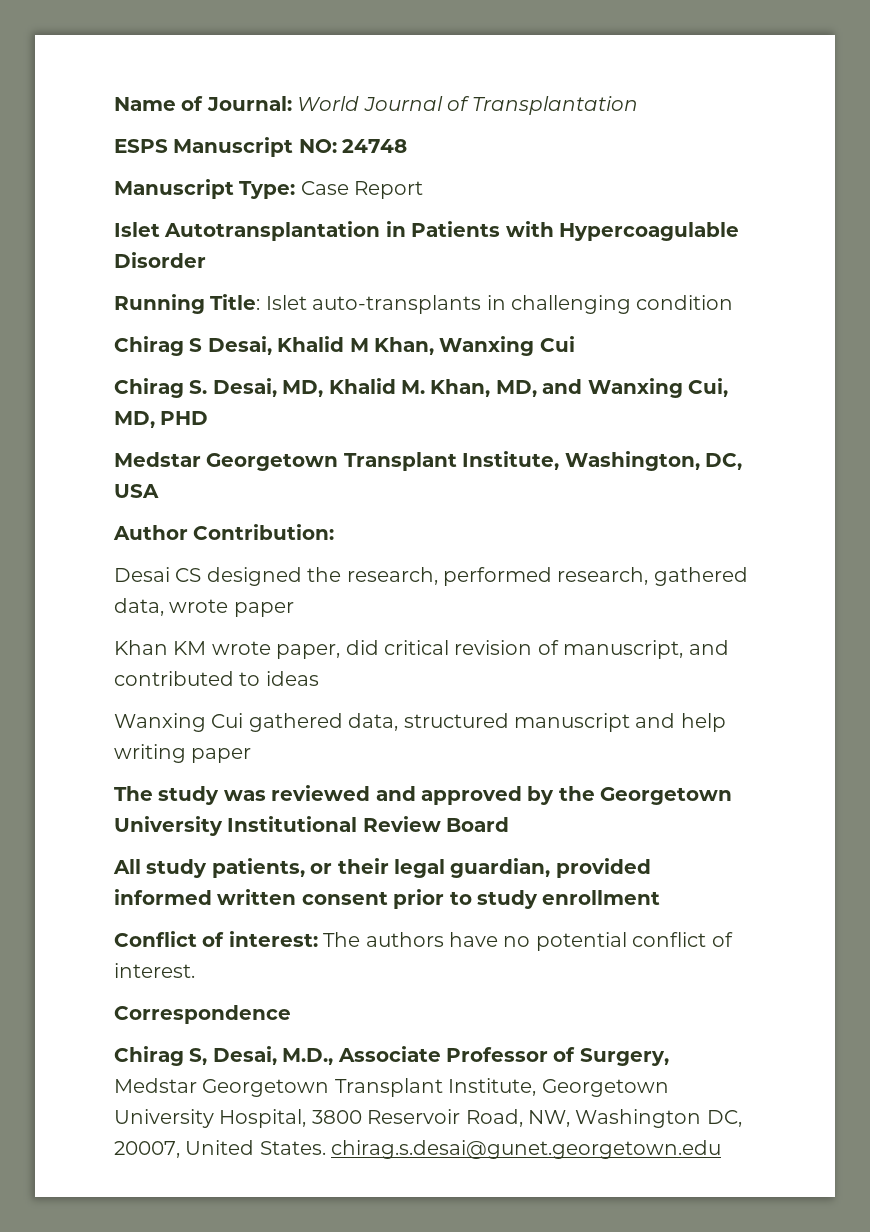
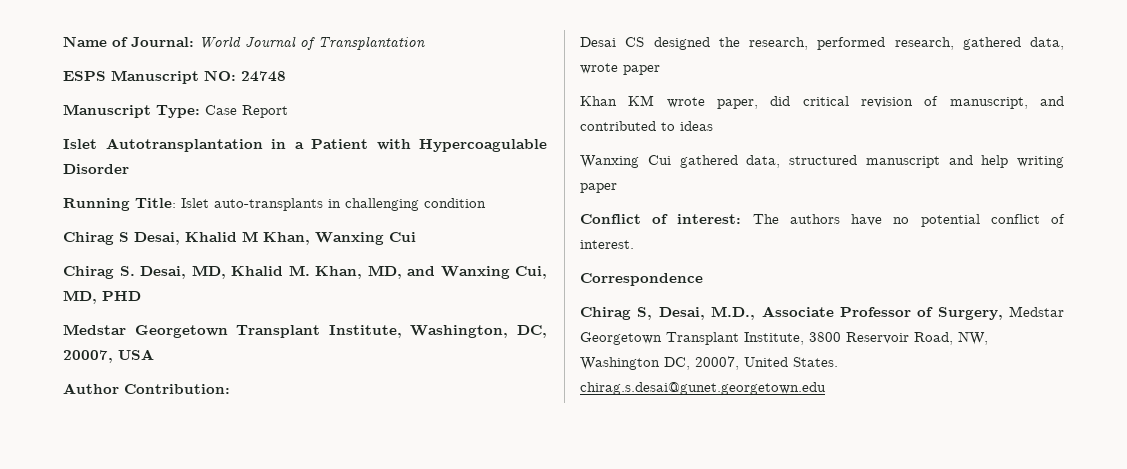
- Islet Autotransplantation in Patients with Hypercoagulable Disorder
+ Islet Autotransplantation in a Patient with Hypercoagulable Disorder
- Medstar Georgetown Transplant Institute, Washington, DC, USA
+ Medstar Georgetown Transplant Institute, Washington, DC, 20007, USA
- The study was reviewed and approved by the Georgetown University Institutional Review Board
- All study patients, or their legal guardian, provided informed written consent prior to study enrollment
- Chirag S, Desai, M.D., Associate Professor of Surgery, Medstar Georgetown Transplant Institute, Georgetown University Hospital, 3800 Reservoir Road, NW, Washington DC, 20007, United States. chirag.s.desai@gunet.georgetown.edu
+ Chirag S, Desai, M.D., Associate Professor of Surgery, Medstar Georgetown Transplant Institute, 3800 Reservoir Road, NW, Washington DC, 20007, United States. chirag.s.desai@gunet.georgetown.edu

